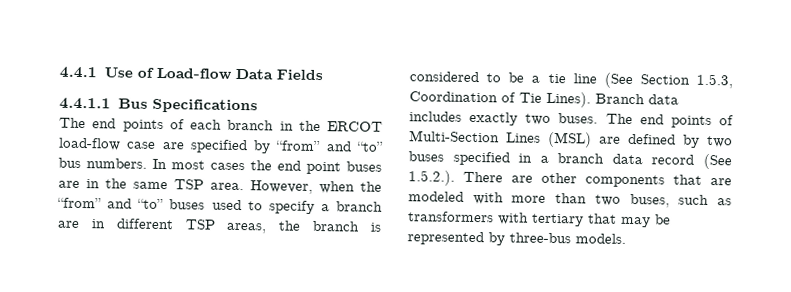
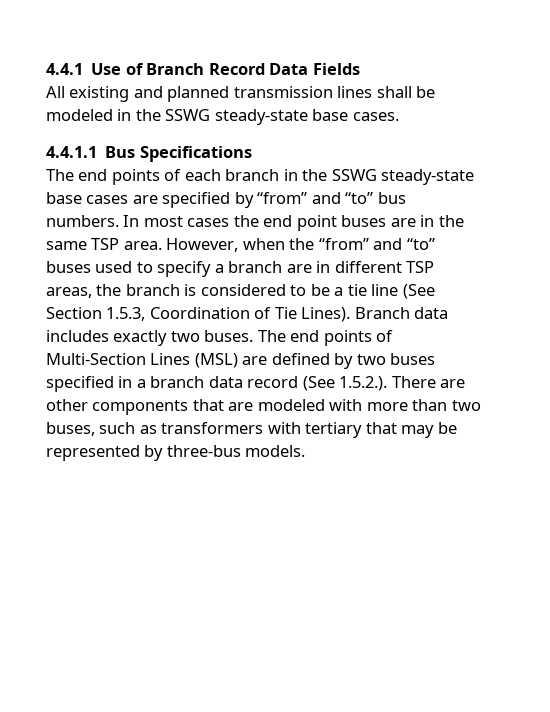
- 4.4.1 Use of Load-flow Data Fields
+ 4.4.1 Use of Branch Record Data Fields
+ All existing and planned transmission lines shall be modeled in the SSWG steady-state base cases.
- The end points of each branch in the ERCOT load-flow case are specified by “from” and “to” bus numbers.
+ The end points of each branch in the SSWG steady-state base cases are specified by “from” and “to” bus numbers.

